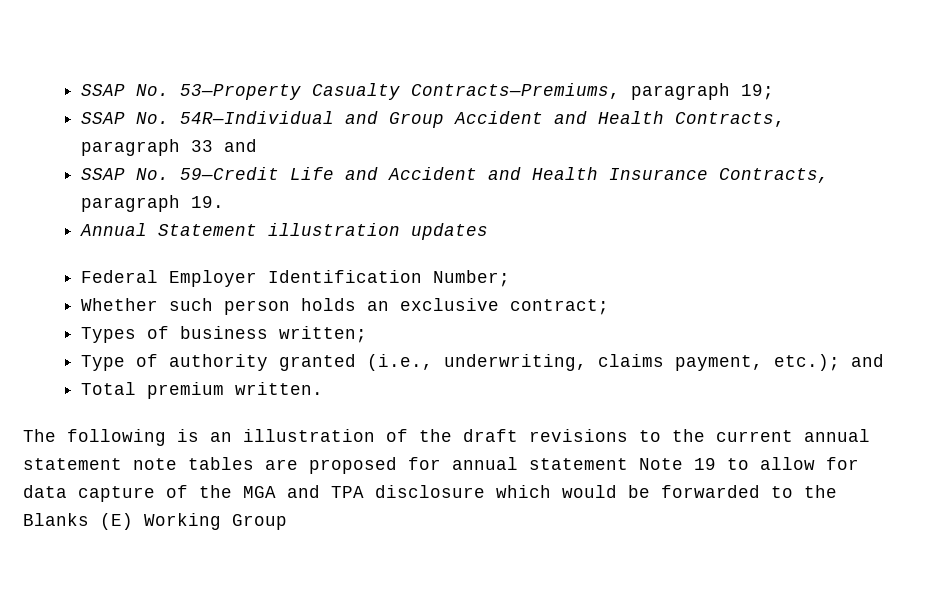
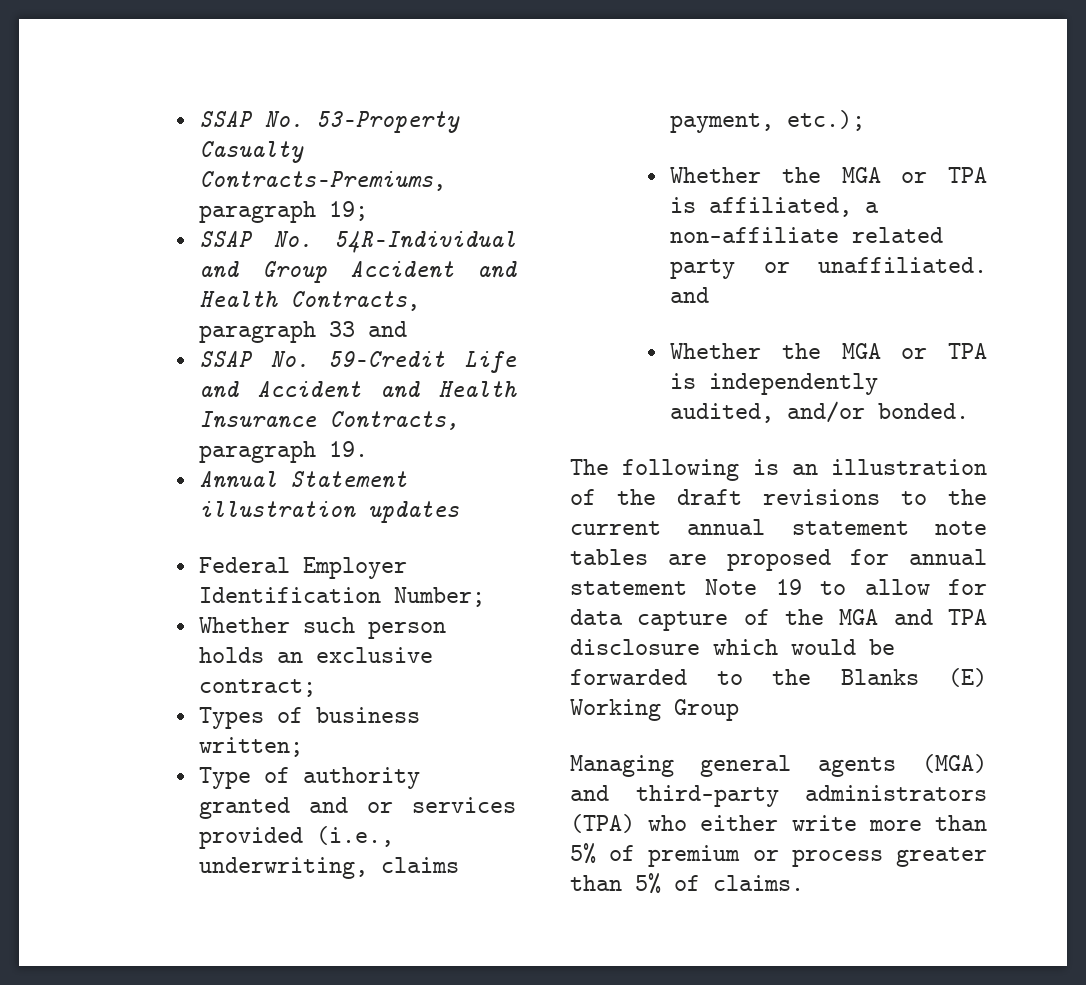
- Type of authority granted (i.e., underwriting, claims payment, etc.); and
- Total premium written.
+ Type of authority granted and or services provided (i.e., underwriting, claims payment, etc.);
+ Whether the MGA or TPA is affiliated, a non-affiliate related party or unaffiliated. and
+ Whether the MGA or TPA is independently audited, and/or bonded.
+ Managing general agents (MGA) and third-party administrators (TPA) who either write more than 5% of premium or process greater than 5% of claims.

